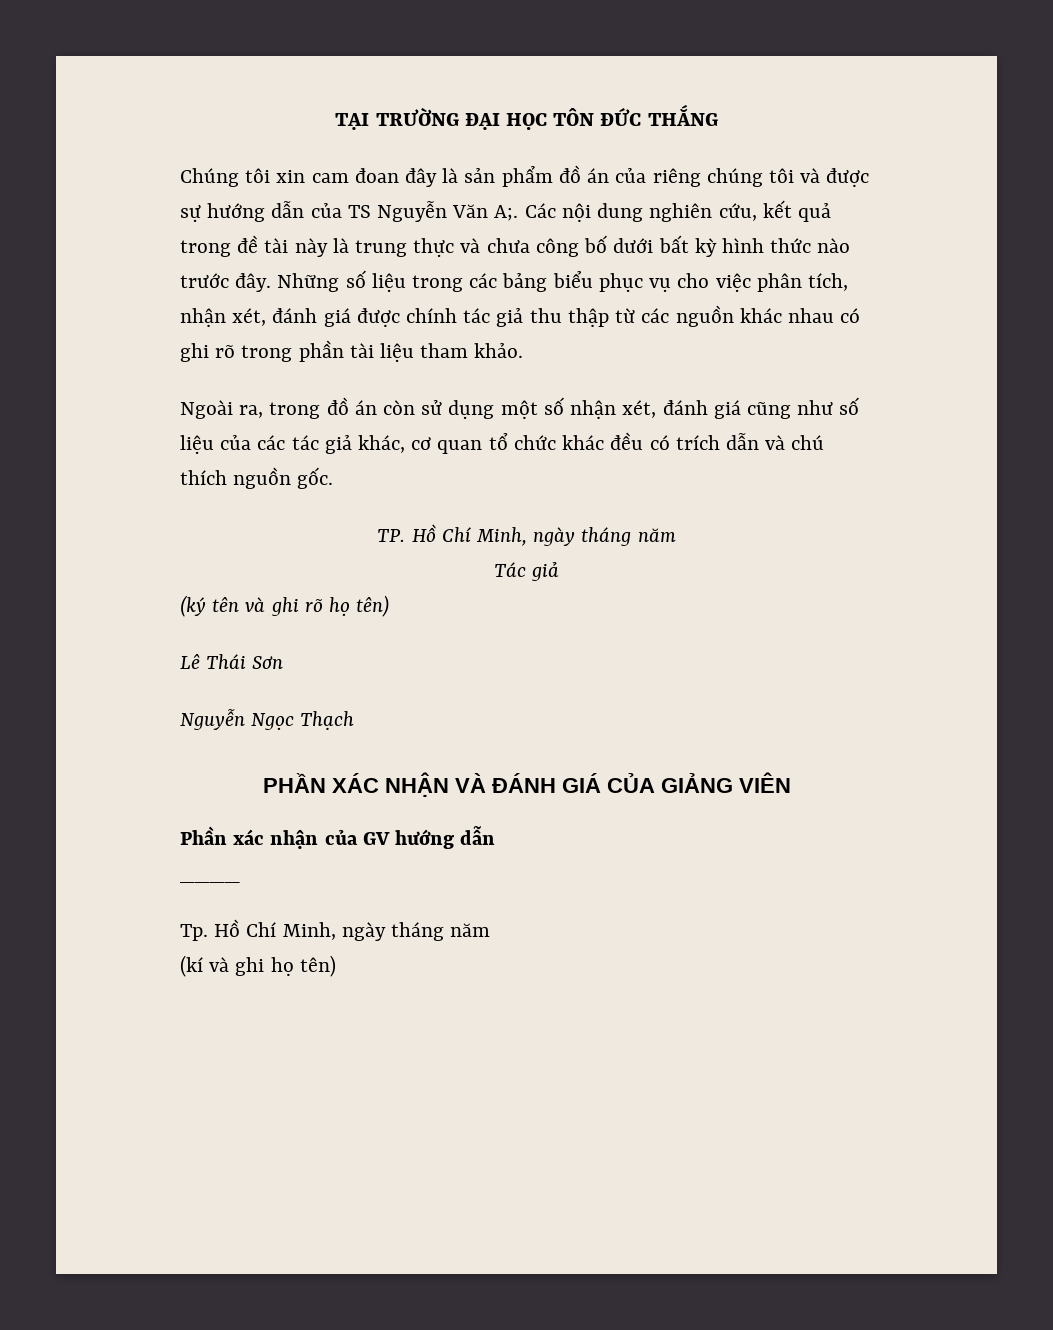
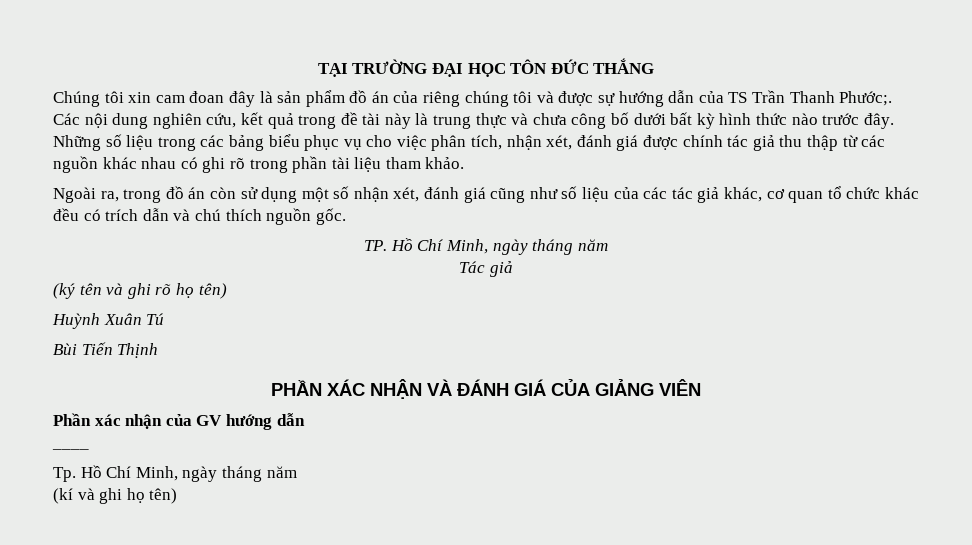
- Chúng tôi xin cam đoan đây là sản phẩm đồ án của riêng chúng tôi và được sự hướng dẫn của TS Nguyễn Văn A;. Các nội dung nghiên cứu, kết quả trong đề tài này là trung thực và chưa công bố dưới bất kỳ hình thức nào trước đây.
+ Chúng tôi xin cam đoan đây là sản phẩm đồ án của riêng chúng tôi và được sự hướng dẫn của TS Trần Thanh Phước;. Các nội dung nghiên cứu, kết quả trong đề tài này là trung thực và chưa công bố dưới bất kỳ hình thức nào trước đây.
- Lê Thái Sơn
- Nguyễn Ngọc Thạch
+ Huỳnh Xuân Tú
+ Bùi Tiến Thịnh

